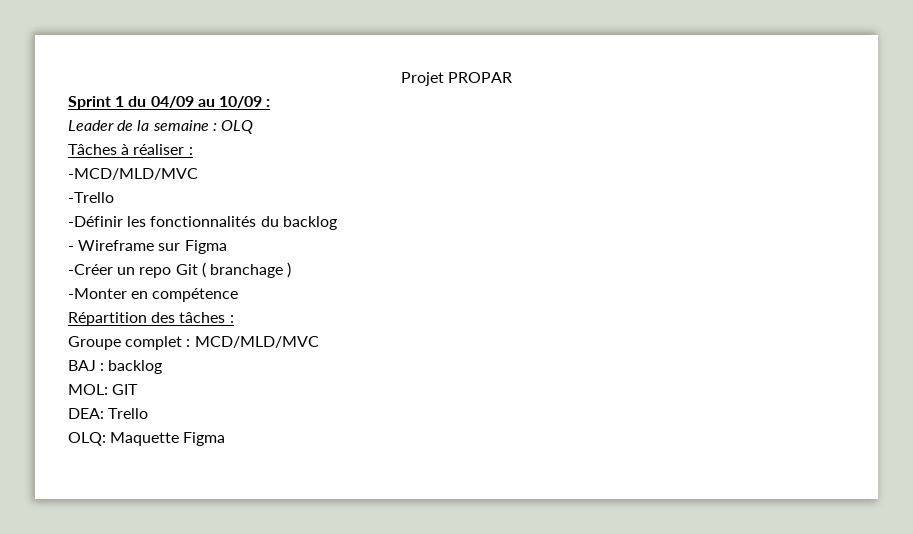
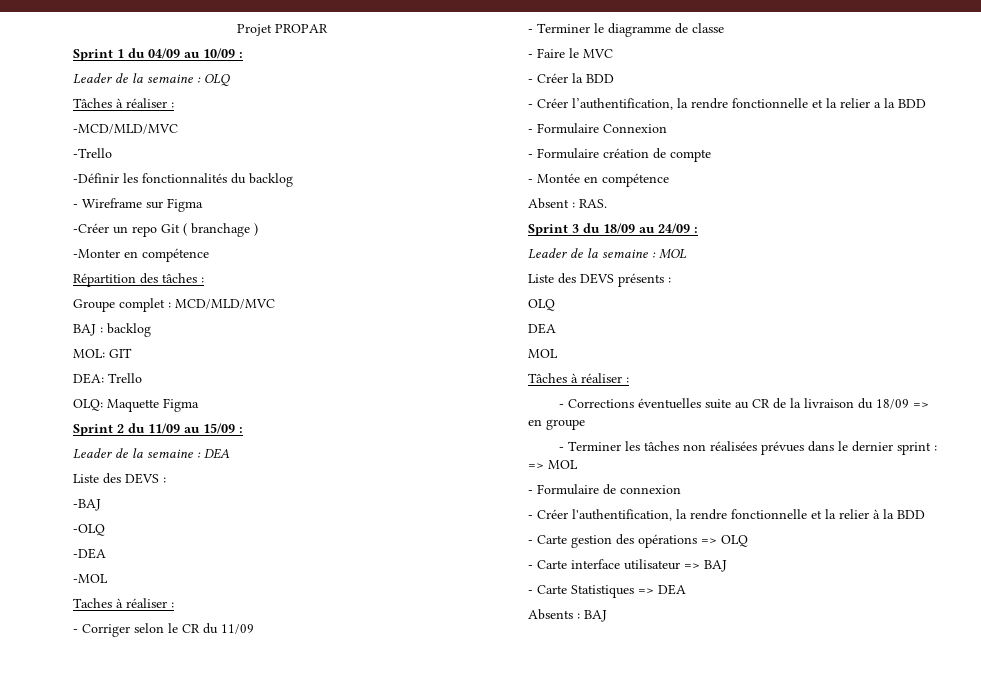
+ Sprint 2 du 11/09 au 15/09 :
+ Leader de la semaine : DEA
+ Liste des DEVS :
+ -BAJ
+ -OLQ
+ -DEA
+ -MOL
+ Taches à réaliser :
+ - Corriger selon le CR du 11/09
+ - Terminer le diagramme de classe
+ - Faire le MVC
+ - Créer la BDD
+ - Créer l’authentification, la rendre fonctionnelle et la relier a la BDD
+ - Formulaire Connexion
+ - Formulaire création de compte
+ - Montée en compétence
+ Absent : RAS.
+ Sprint 3 du 18/09 au 24/09 :
+ Leader de la semaine : MOL
+ Liste des DEVS présents :
+ OLQ
+ DEA
+ MOL
+ Tâches à réaliser :
+ - Corrections éventuelles suite au CR de la livraison du 18/09 => en groupe
+ - Terminer les tâches non réalisées prévues dans le dernier sprint : => MOL
+ - Formulaire de connexion
+ - Créer l'authentification, la rendre fonctionnelle et la relier à la BDD
+ - Carte gestion des opérations => OLQ
+ - Carte interface utilisateur => BAJ
+ - Carte Statistiques => DEA
+ Absents : BAJ

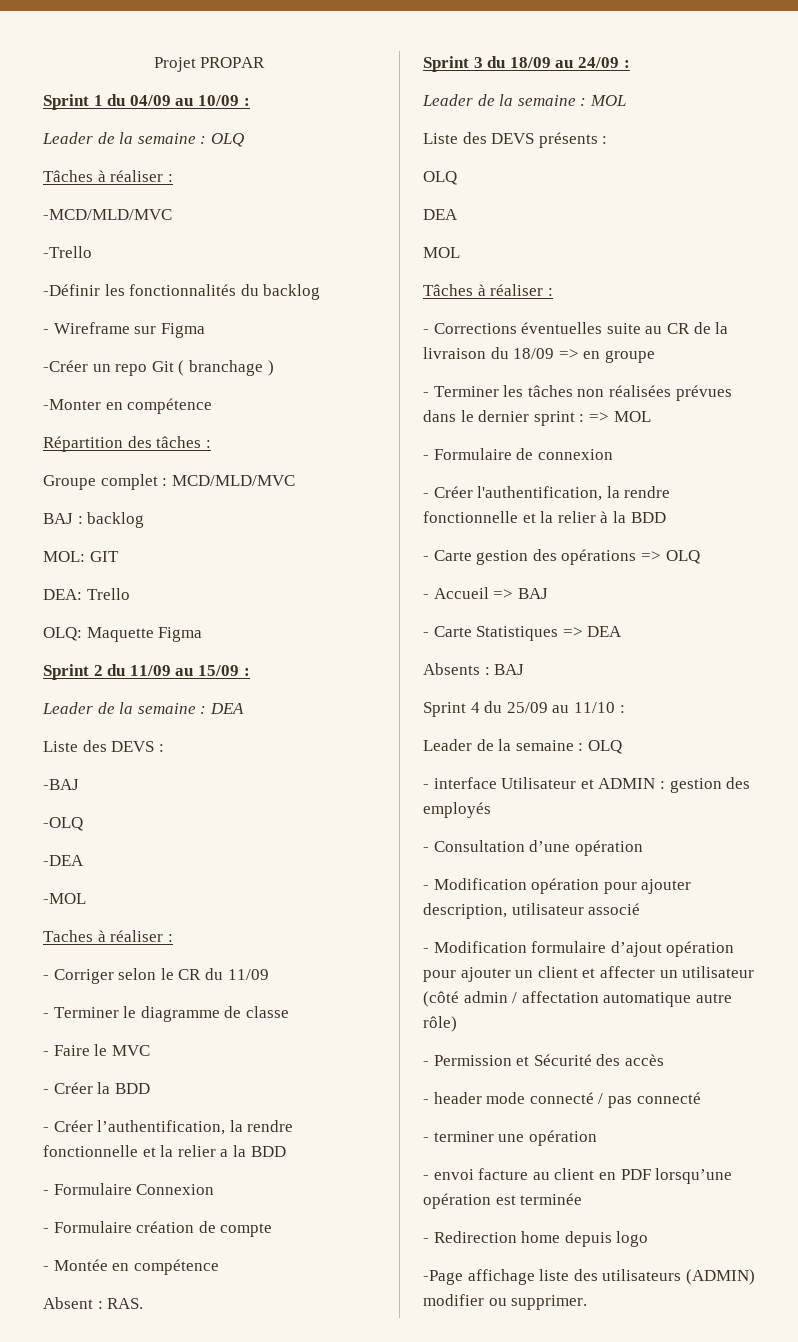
- - Carte interface utilisateur => BAJ
+ - Accueil => BAJ
+ Sprint 4 du 25/09 au 11/10 :
+ Leader de la semaine : OLQ
+ - interface Utilisateur et ADMIN : gestion des employés
+ - Consultation d’une opération
+ - Modification opération pour ajouter description, utilisateur associé
+ - Modification formulaire d’ajout opération pour ajouter un client et affecter un utilisateur (côté admin / affectation automatique autre rôle)
+ - Permission et Sécurité des accès
+ - header mode connecté / pas connecté
+ - terminer une opération
+ - envoi facture au client en PDF lorsqu’une opération est terminée
+ - Redirection home depuis logo
+ -Page affichage liste des utilisateurs (ADMIN) modifier ou supprimer.

